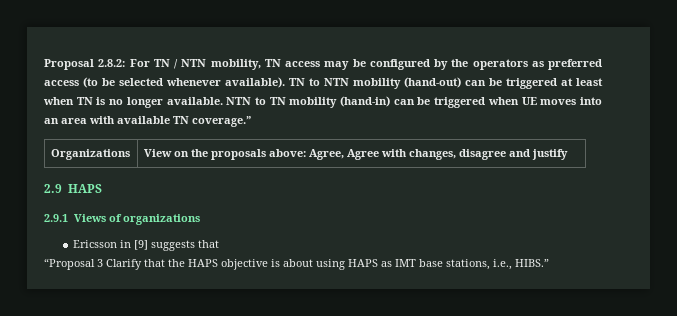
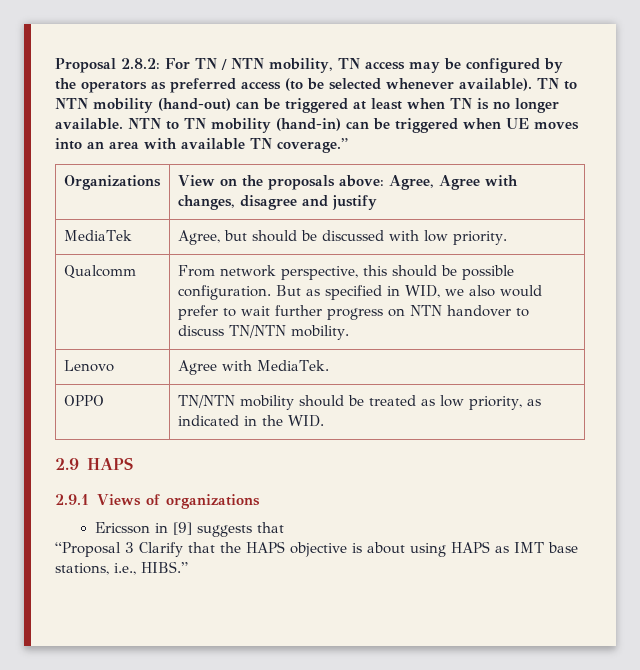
+ MediaTek | Agree, but should be discussed with low priority.
+ Qualcomm | From network perspective, this should be possible configuration. But as specified in WID, we also would prefer to wait further progress on NTN handover to discuss TN/NTN mobility.
+ Lenovo | Agree with MediaTek.
+ OPPO | TN/NTN mobility should be treated as low priority, as indicated in the WID.

